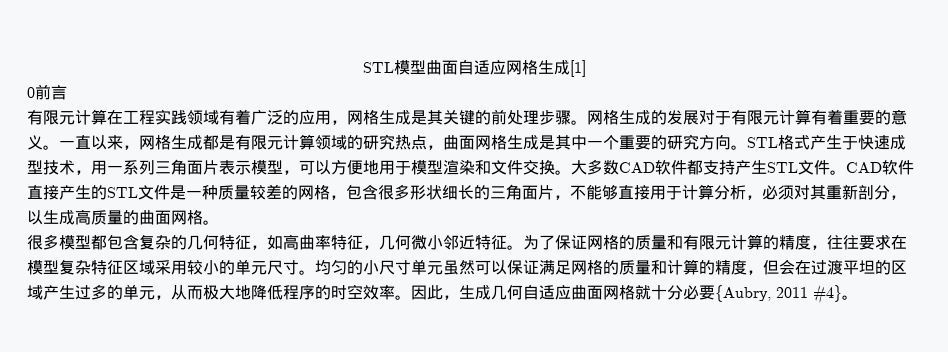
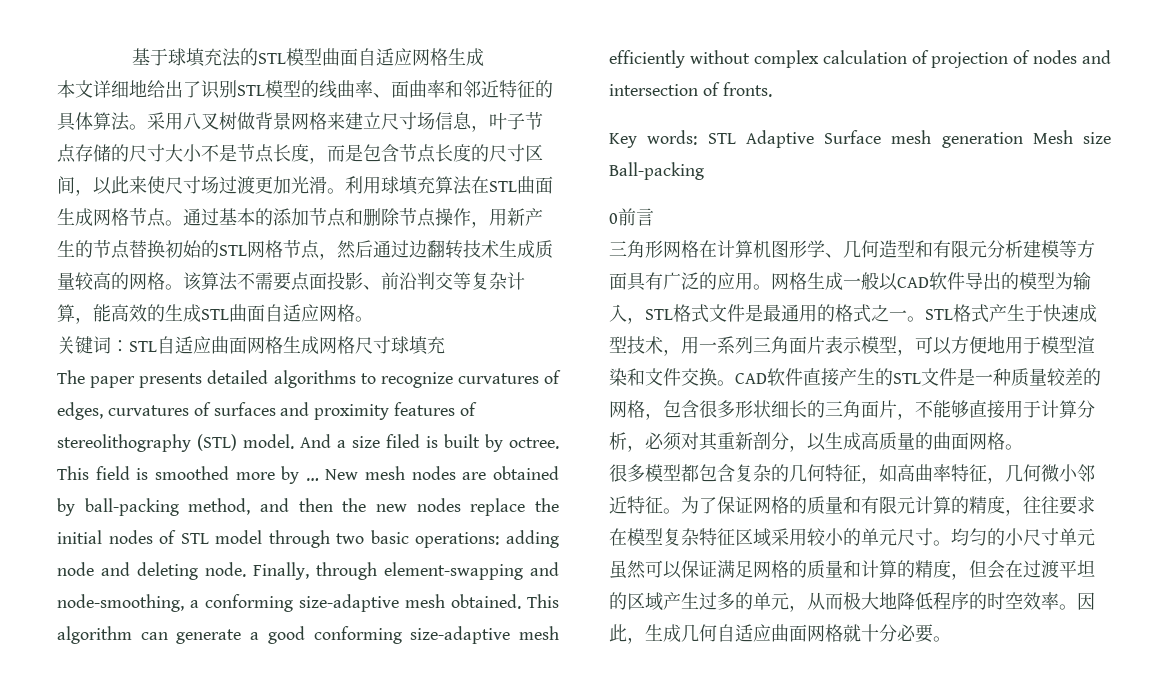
- STL模型曲面自适应网格生成[1]
+ 基于球填充法的STL模型曲面自适应网格生成
+ 本文详细地给出了识别STL模型的线曲率、面曲率和邻近特征的具体算法。采用八叉树做背景网格来建立尺寸场信息，叶子节点存储的尺寸大小不是节点长度，而是包含节点长度的尺寸区间，以此来使尺寸场过渡更加光滑。利用球填充算法在STL曲面生成网格节点。通过基本的添加节点和删除节点操作，用新产生的节点替换初始的STL网格节点，然后通过边翻转技术生成质量较高的网格。该算法不需要点面投影、前沿判交等复杂计算，能高效的生成STL曲面自适应网格。
+ 关键词：STL自适应曲面网格生成网格尺寸球填充
+ The paper presents detailed algorithms to recognize curvatures of edges, curvatures of surfaces and proximity features of stereolithography (STL) model. And a size filed is built by octree. This field is smoothed more by … New mesh nodes are obtained by ball-packing method, and then the new nodes replace the initial nodes of STL model through two basic operations: adding node and deleting node. Finally, through element-swapping and node-smoothing, a conforming size-adaptive mesh obtained. This algorithm can generate a good conforming size-adaptive mesh efficiently without complex calculation of projection of nodes and intersection of fronts.
+ Key words: STL Adaptive Surface mesh generation Mesh size Ball-packing
  0前言
- 有限元计算在工程实践领域有着广泛的应用，网格生成是其关键的前处理步骤。网格生成的发展对于有限元计算有着重要的意义。一直以来，网格生成都是有限元计算领域的研究热点，曲面网格生成是其中一个重要的研究方向。
+ 三角形网格在计算机图形学、几何造型和有限元分析建模等方面具有广泛的应用。网格生成一般以CAD软件导出的模型为输入，STL格式文件是最通用的格式之一。
- 大多数CAD软件都支持产生STL文件。
- 因此，生成几何自适应曲面网格就十分必要{Aubry, 2011 #4}。
+ 因此，生成几何自适应曲面网格就十分必要。

